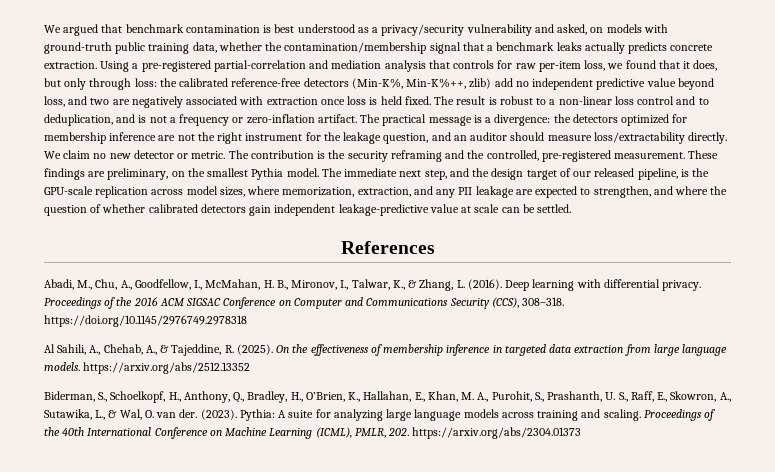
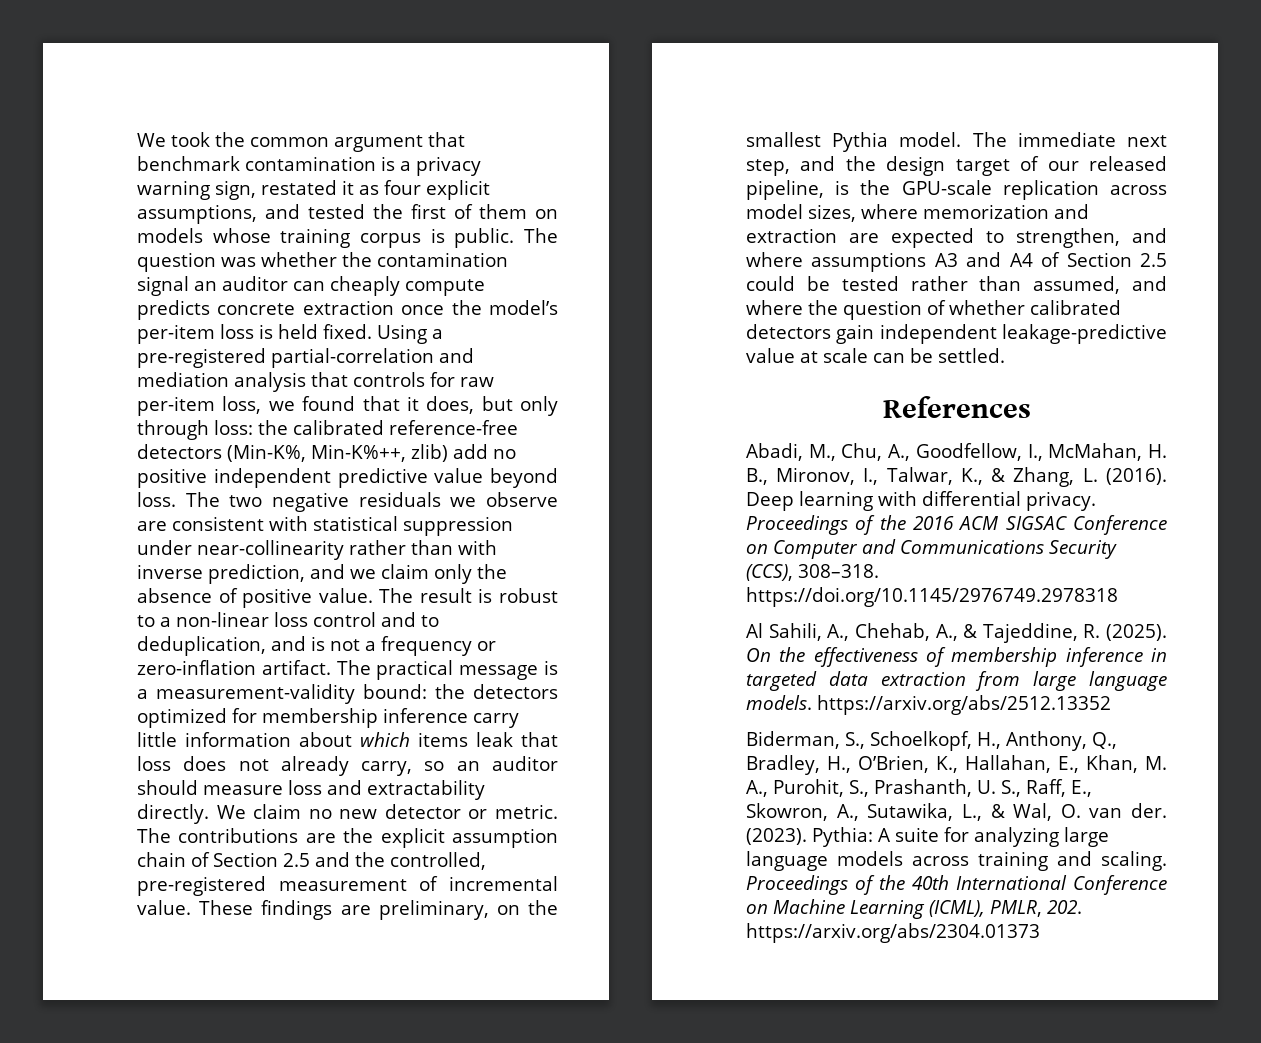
- We argued that benchmark contamination is best understood as a privacy/security vulnerability and asked, on models with ground-truth public training data, whether the contamination/membership signal that a benchmark leaks actually predicts concrete extraction.
+ We took the common argument that benchmark contamination is a privacy warning sign, restated it as four explicit assumptions, and tested the first of them on models whose training corpus is public. The question was whether the contamination signal an auditor can cheaply compute predicts concrete extraction once the model’s per-item loss is held fixed.
- Using a pre-registered partial-correlation and mediation analysis that controls for raw per-item loss, we found that it does, but only through loss: the calibrated reference-free detectors (Min-K%, Min-K%++, zlib) add no independent predictive value beyond loss, and two are negatively associated with extraction once loss is held fixed.
+ Using a pre-registered partial-correlation and mediation analysis that controls for raw per-item loss, we found that it does, but only through loss: the calibrated reference-free detectors (Min-K%, Min-K%++, zlib) add no positive independent predictive value beyond loss. The two negative residuals we observe are consistent with statistical suppression under near-collinearity rather than with inverse prediction, and we claim only the absence of positive value.
- The practical message is a divergence: the detectors optimized for membership inference are not the right instrument for the leakage question, and an auditor should measure loss/extractability directly.
+ The practical message is a measurement-validity bound: the detectors optimized for membership inference carry little information about which items leak that loss does not already carry, so an auditor should measure loss and extractability directly.
- The contribution is the security reframing and the controlled, pre-registered measurement.
+ The contributions are the explicit assumption chain of Section 2.5 and the controlled, pre-registered measurement of incremental value.
- The immediate next step, and the design target of our released pipeline, is the GPU-scale replication across model sizes, where memorization, extraction, and any PII leakage are expected to strengthen, and where the question of whether calibrated detectors gain independent leakage-predictive value at scale can be settled.
+ The immediate next step, and the design target of our released pipeline, is the GPU-scale replication across model sizes, where memorization and extraction are expected to strengthen, and where assumptions A3 and A4 of Section 2.5 could be tested rather than assumed, and where the question of whether calibrated detectors gain independent leakage-predictive value at scale can be settled.

